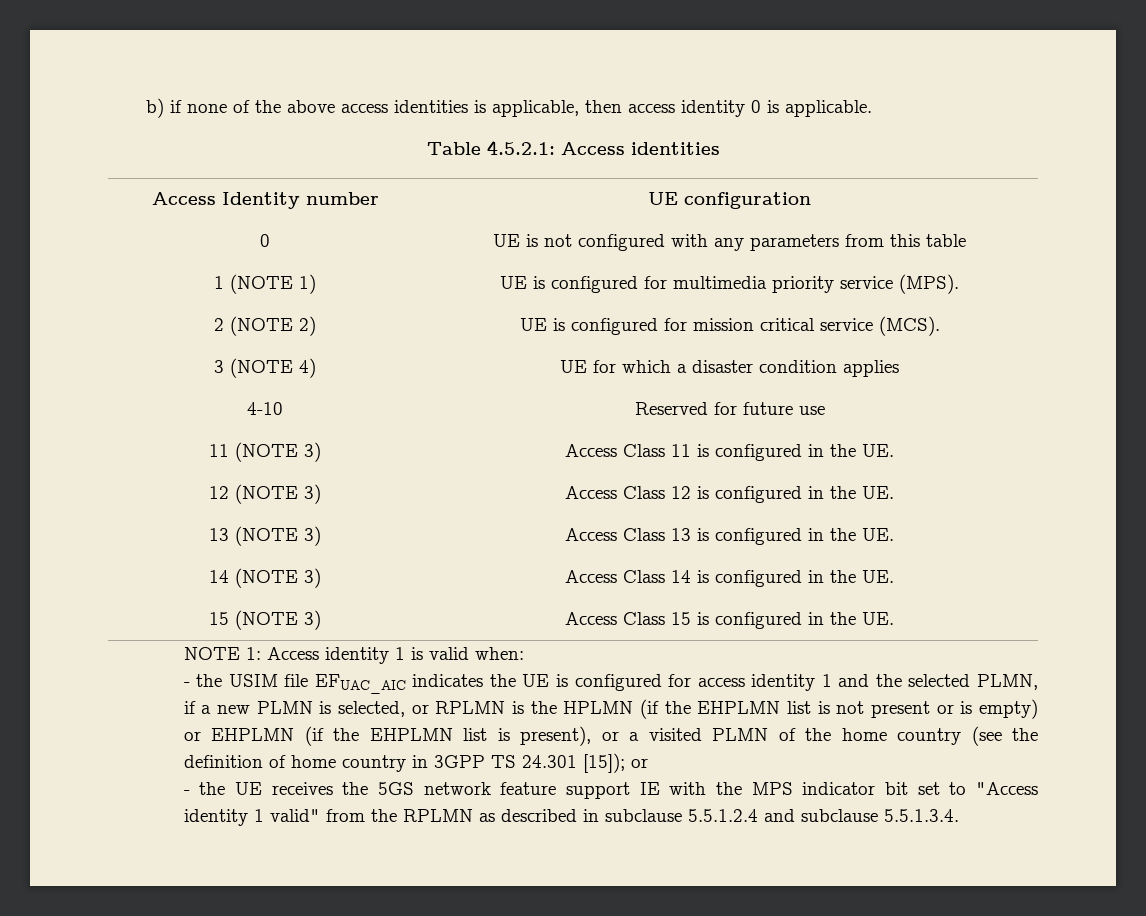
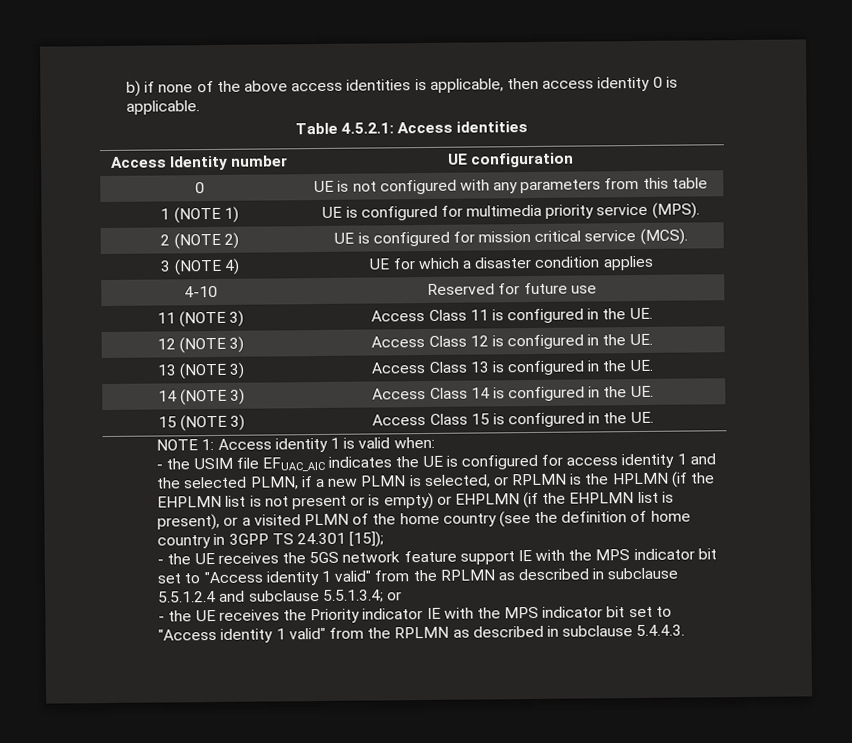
- - the USIM file EFUAC_AIC indicates the UE is configured for access identity 1 and the selected PLMN, if a new PLMN is selected, or RPLMN is the HPLMN (if the EHPLMN list is not present or is empty) or EHPLMN (if the EHPLMN list is present), or a visited PLMN of the home country (see the definition of home country in 3GPP TS 24.301 [15]); or
+ - the USIM file EFUAC_AIC indicates the UE is configured for access identity 1 and the selected PLMN, if a new PLMN is selected, or RPLMN is the HPLMN (if the EHPLMN list is not present or is empty) or EHPLMN (if the EHPLMN list is present), or a visited PLMN of the home country (see the definition of home country in 3GPP TS 24.301 [15]);
- - the UE receives the 5GS network feature support IE with the MPS indicator bit set to "Access identity 1 valid" from the RPLMN as described in subclause 5.5.1.2.4 and subclause 5.5.1.3.4.
+ - the UE receives the 5GS network feature support IE with the MPS indicator bit set to "Access identity 1 valid" from the RPLMN as described in subclause 5.5.1.2.4 and subclause 5.5.1.3.4; or
+ - the UE receives the Priority indicator IE with the MPS indicator bit set to "Access identity 1 valid" from the RPLMN as described in subclause 5.4.4.3.

